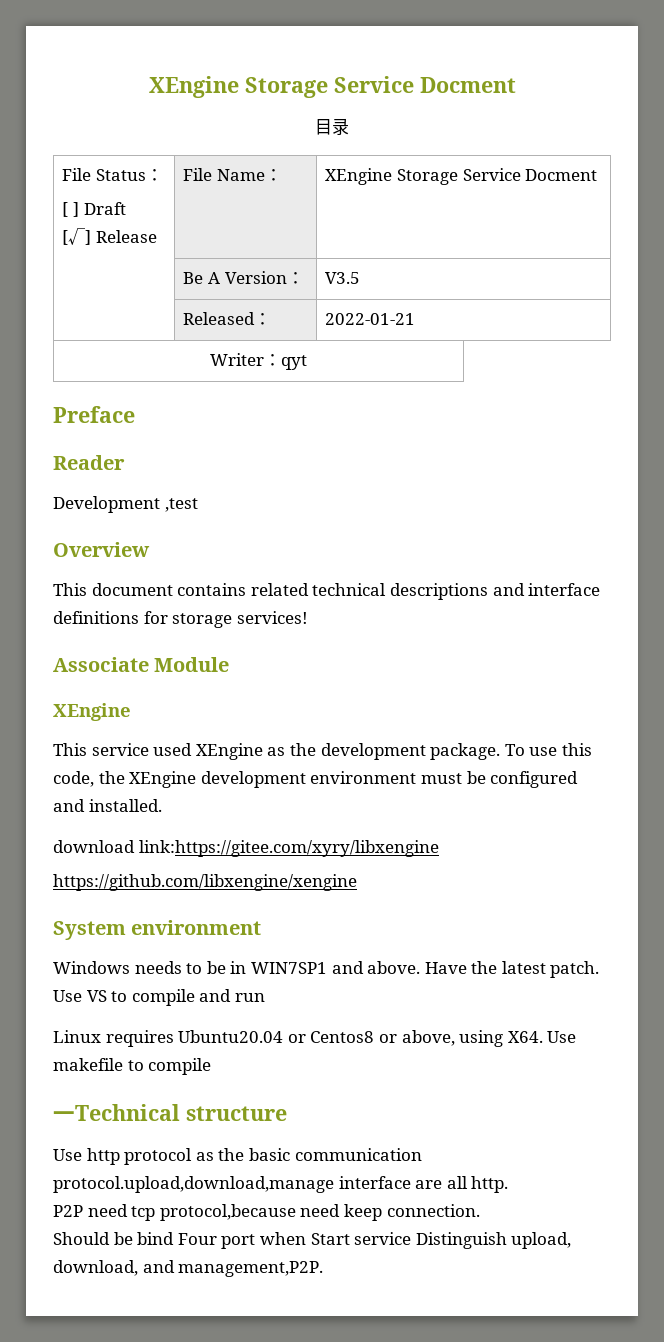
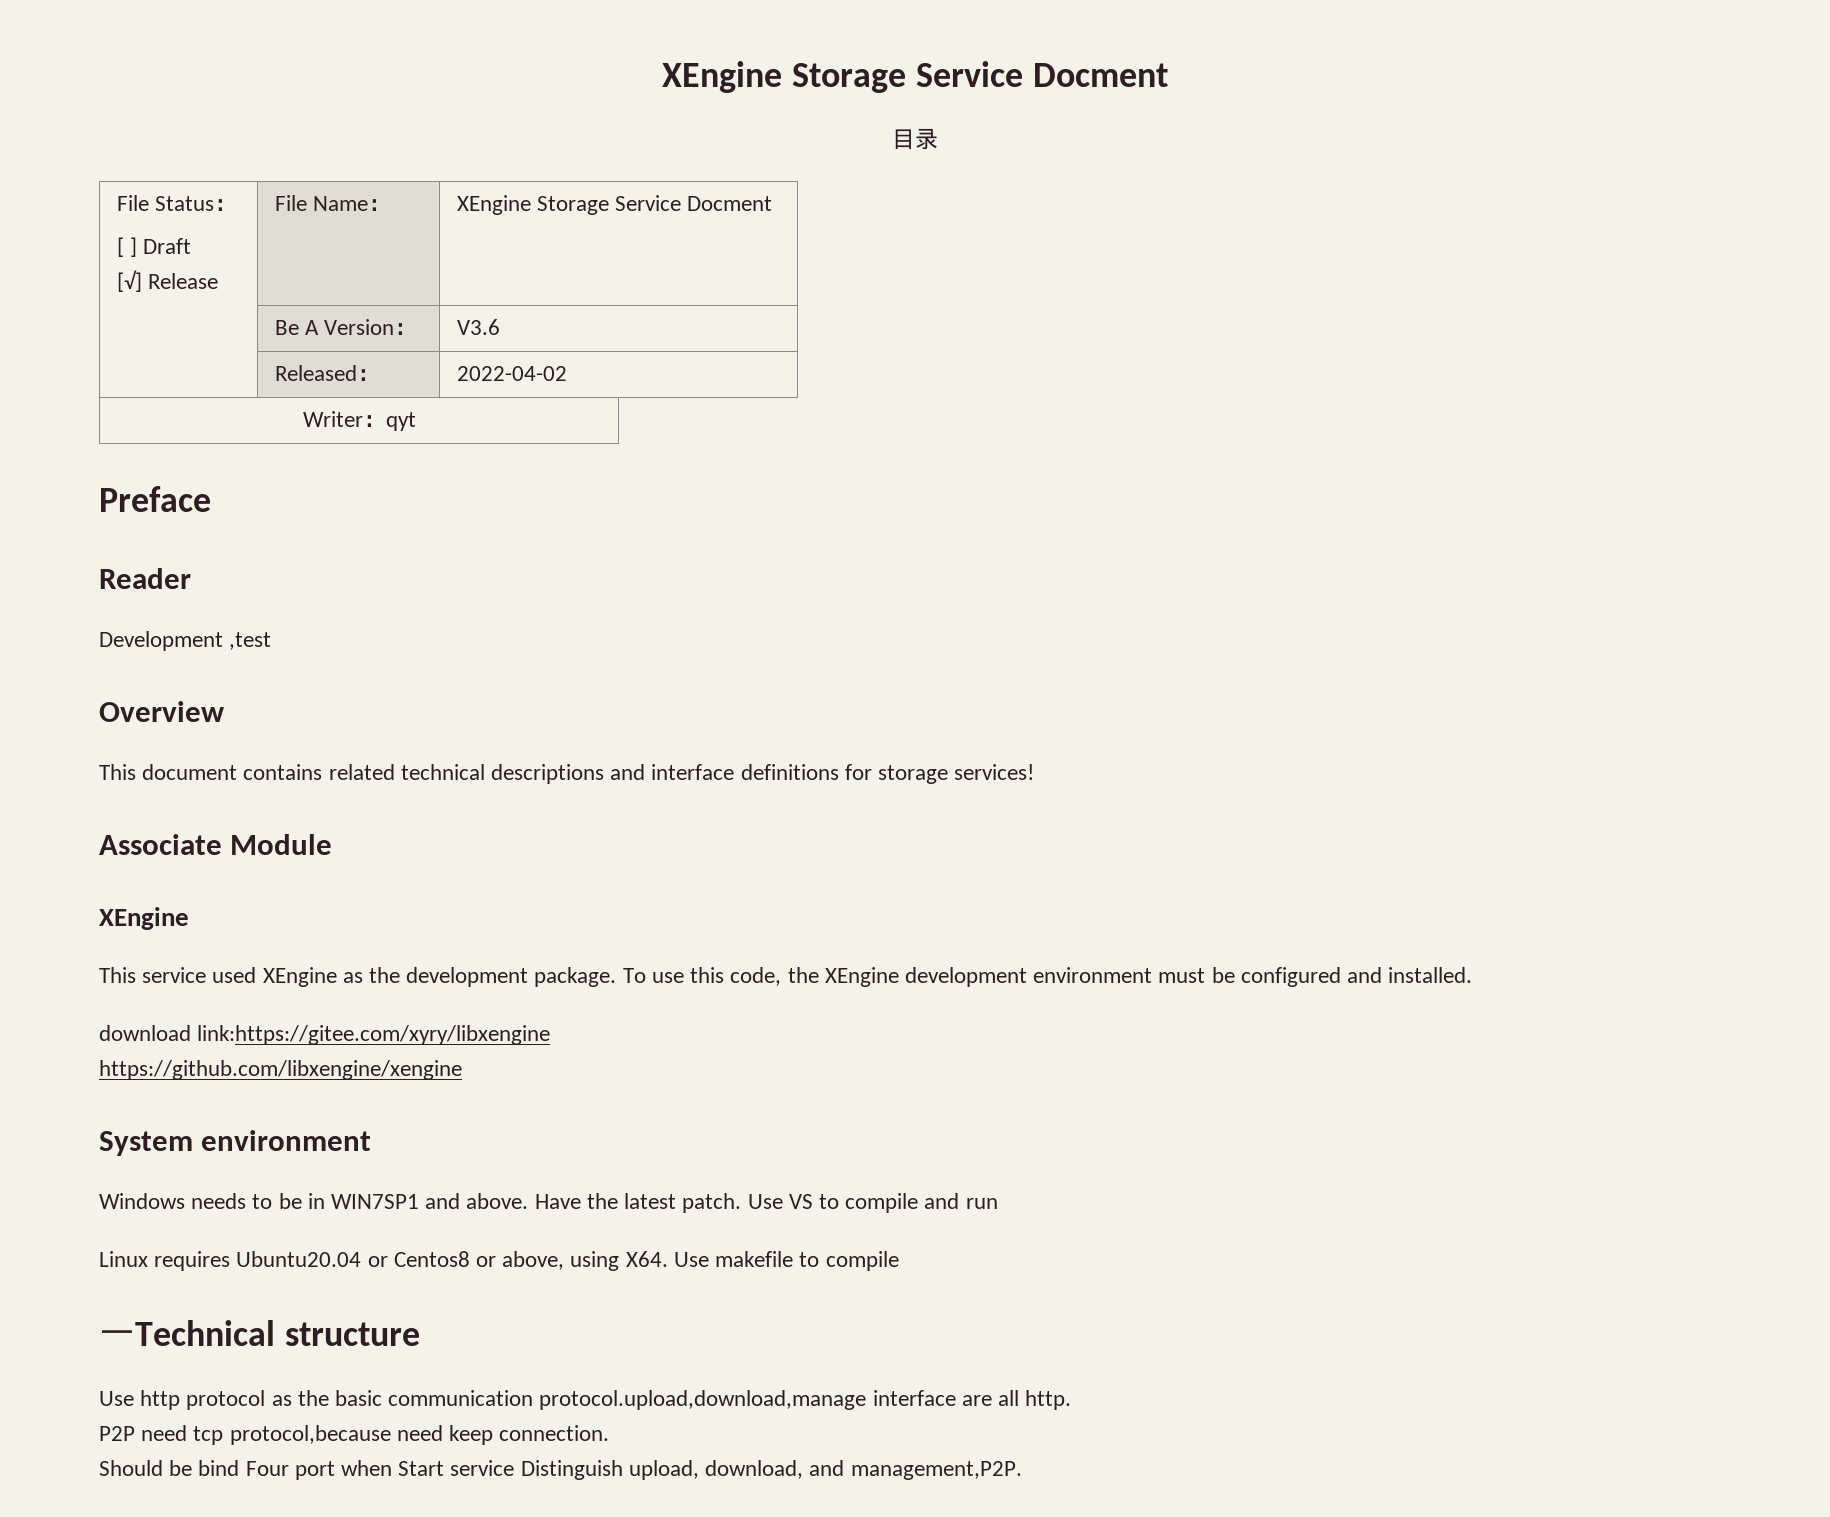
- | Be A Version： | V3.5
+ | Be A Version： | V3.6
- | Released： | 2022-01-21
+ | Released： | 2022-04-02

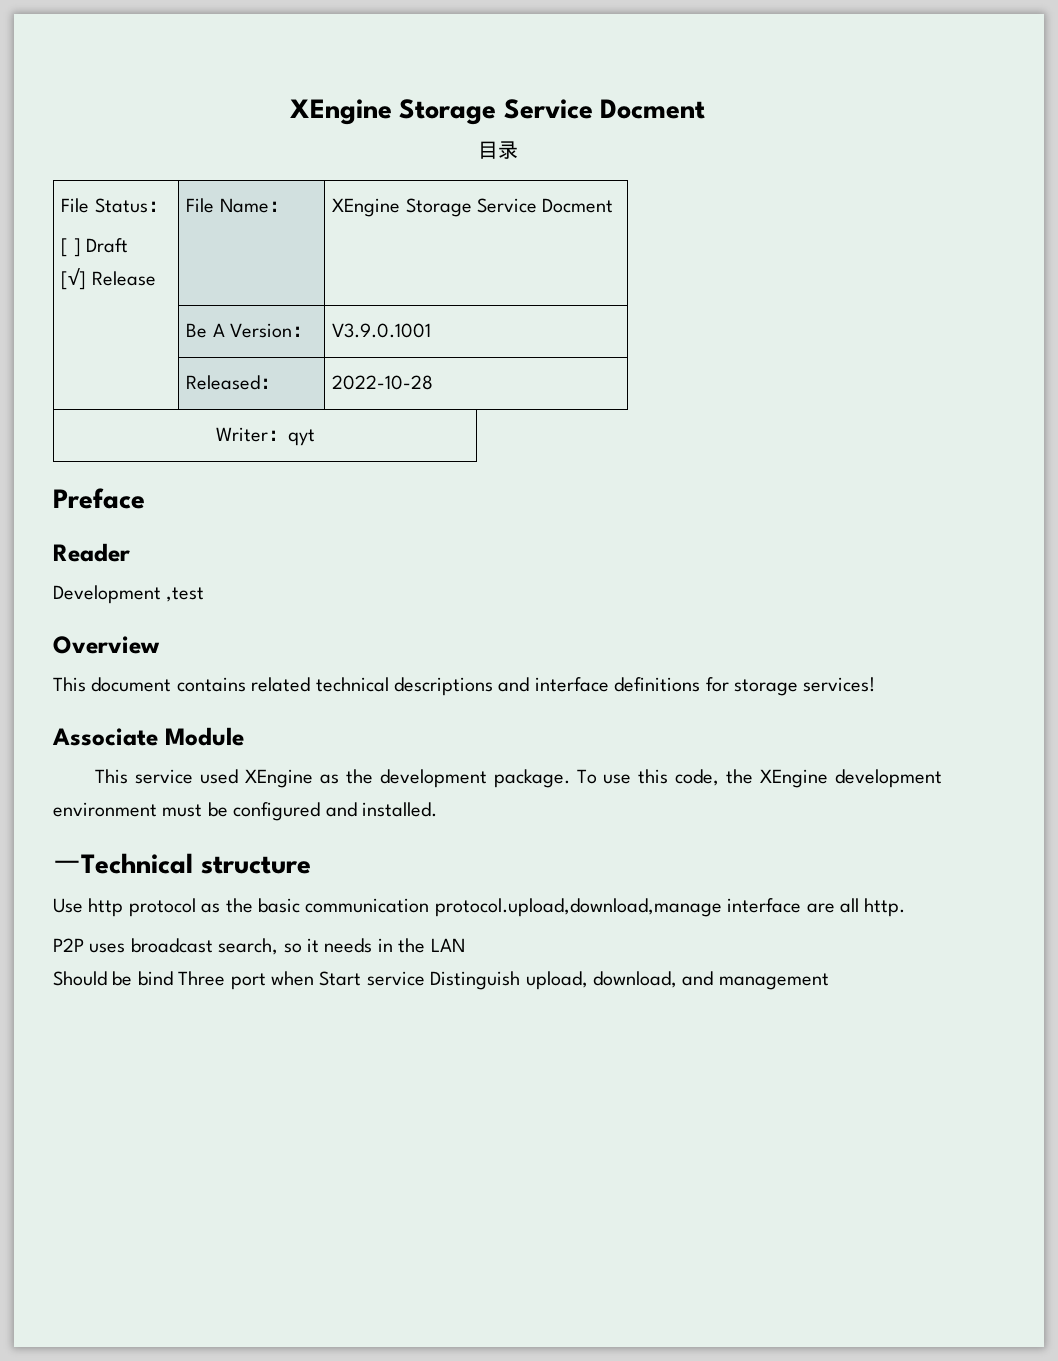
- | Be A Version： | V3.6
+ | Be A Version： | V3.9.0.1001
- | Released： | 2022-04-02
+ | Released： | 2022-10-28
  Associate Module
- XEngine
- download link:https://gitee.com/xyry/libxengine
- https://github.com/libxengine/xengine
- System environment
- Windows needs to be in WIN7SP1 and above. Have the latest patch. Use VS to compile and run
- Linux requires Ubuntu20.04 or Centos8 or above, using X64. Use makefile to compile
- P2P need tcp protocol,because need keep connection.
+ P2P uses broadcast search, so it needs in the LAN
- Should be bind Four port when Start service Distinguish upload, download, and management,P2P.
+ Should be bind Three port when Start service Distinguish upload, download, and management

